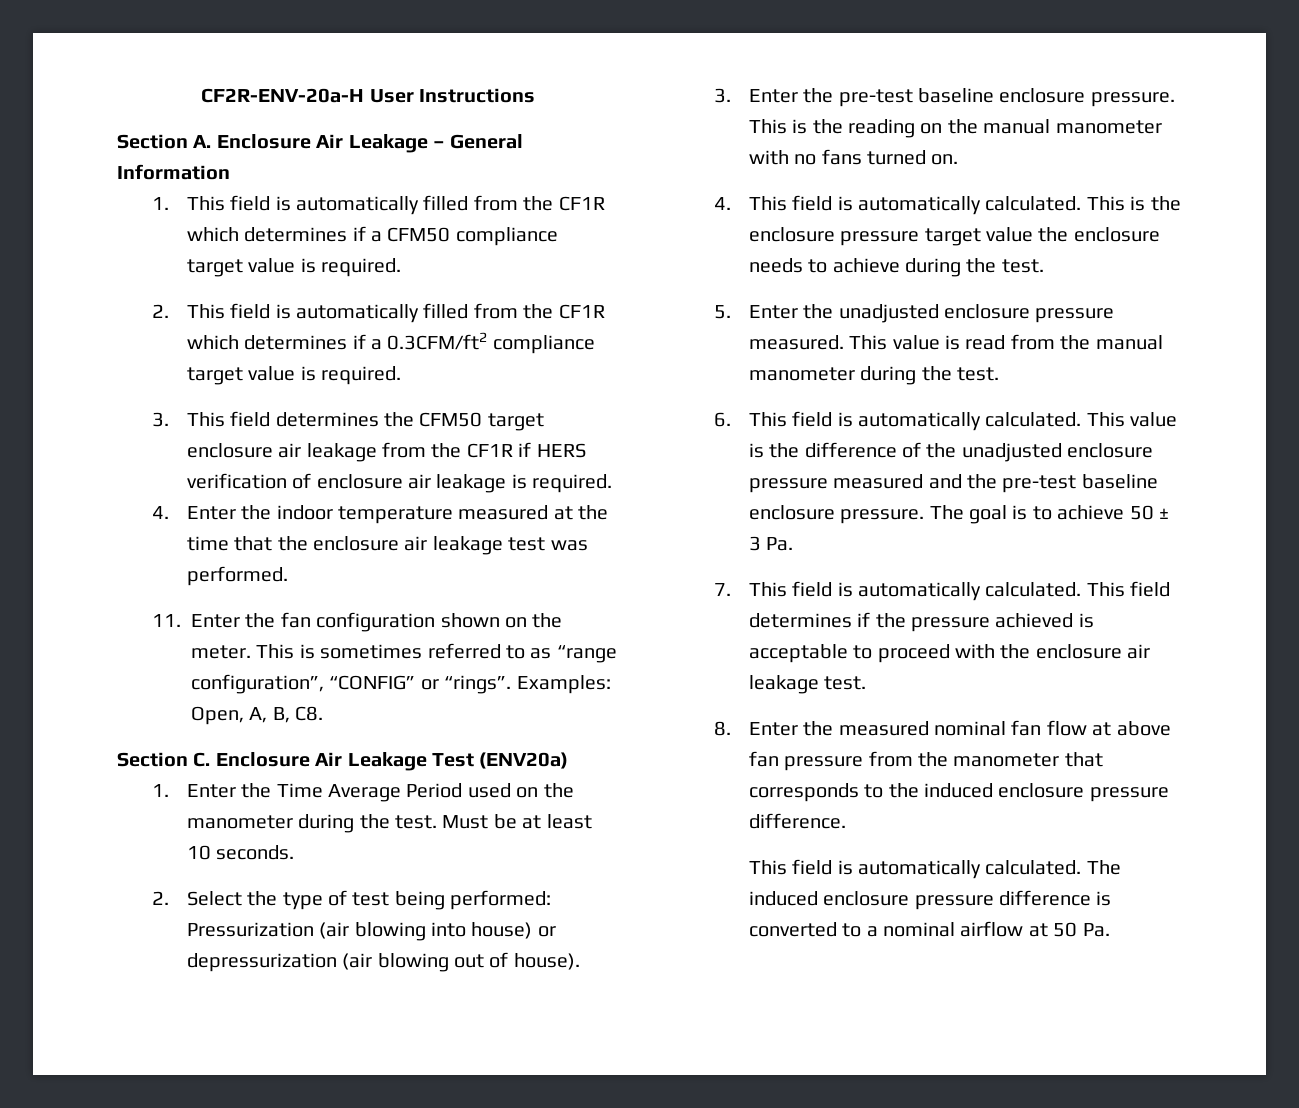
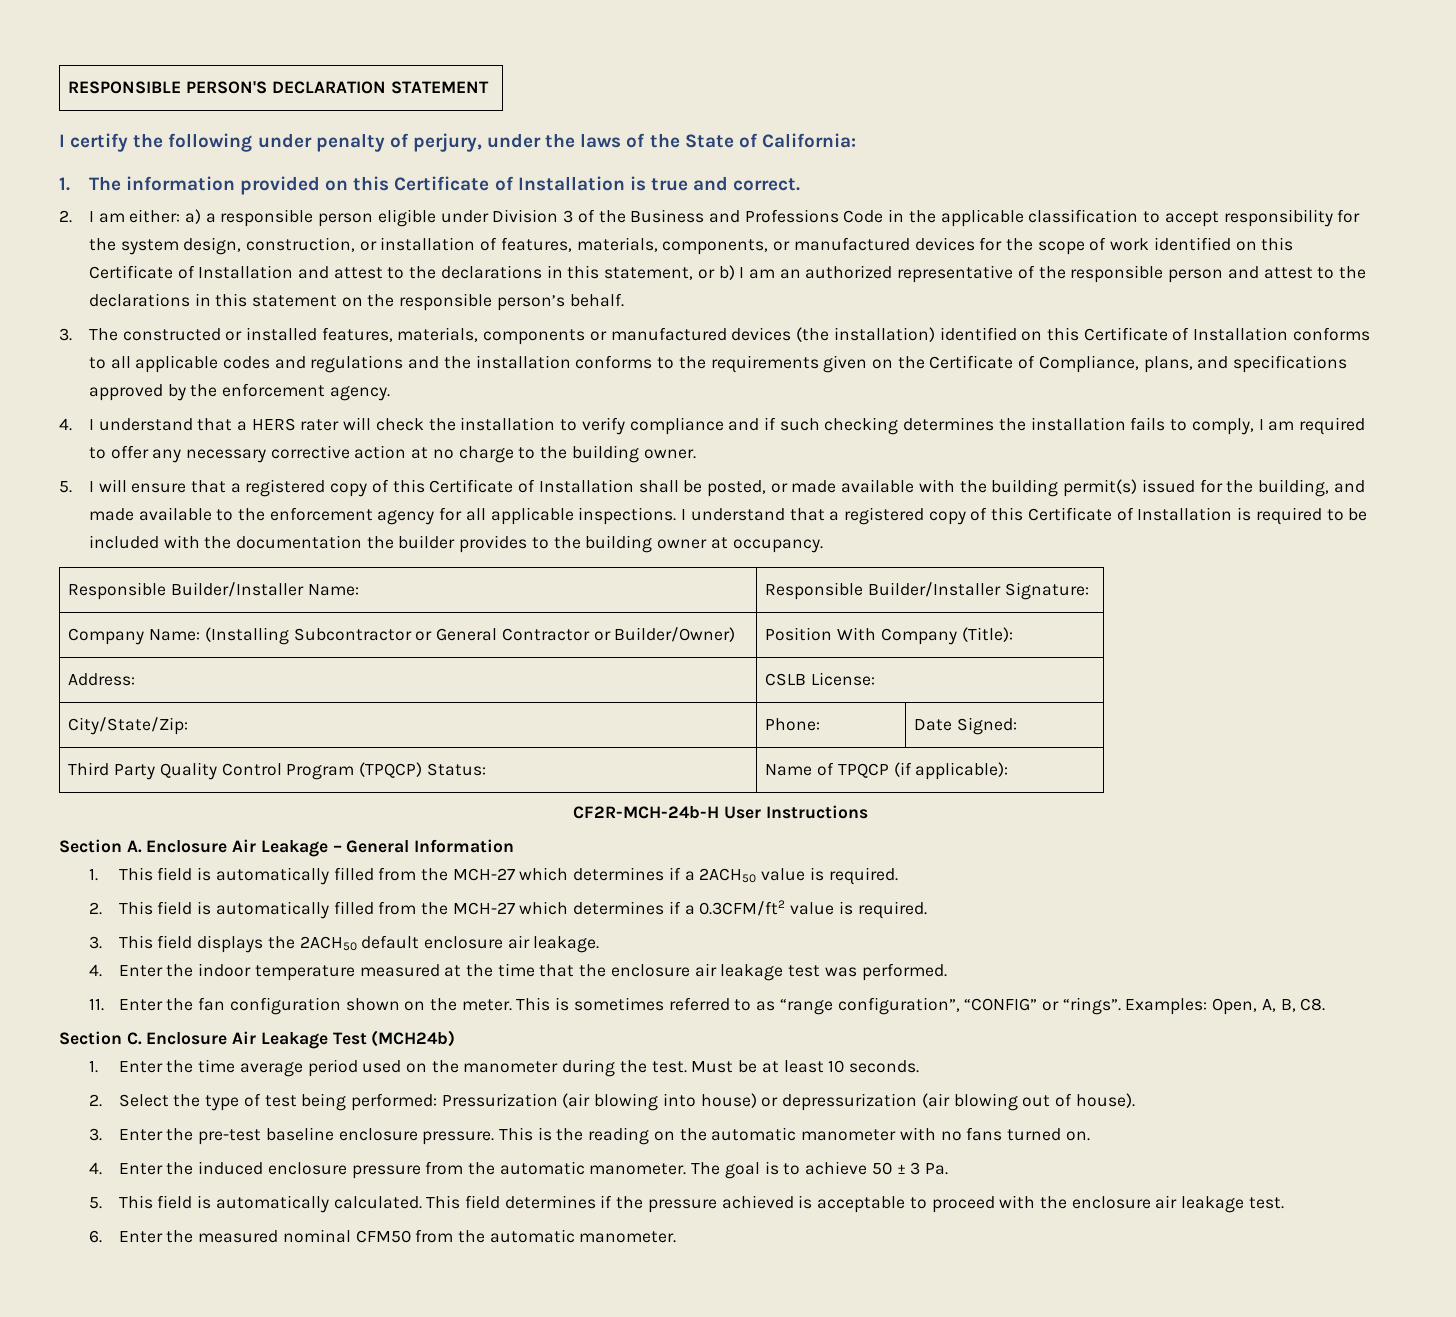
- CF2R-ENV-20a-H User Instructions
+ RESPONSIBLE PERSON'S DECLARATION STATEMENT
+ I certify the following under penalty of perjury, under the laws of the State of California:
+ 1. The information provided on this Certificate of Installation is true and correct.
+ 2. I am either: a) a responsible person eligible under Division 3 of the Business and Professions Code in the applicable classification to accept responsibility for the system design, construction, or installation of features, materials, components, or manufactured devices for the scope of work identified on this Certificate of Installation and attest to the declarations in this statement, or b) I am an authorized representative of the responsible person and attest to the declarations in this statement on the responsible person’s behalf.
+ 3. The constructed or installed features, materials, components or manufactured devices (the installation) identified on this Certificate of Installation conforms to all applicable codes and regulations and the installation conforms to the requirements given on the Certificate of Compliance, plans, and specifications approved by the enforcement agency.
+ 4. I understand that a HERS rater will check the installation to verify compliance and if such checking determines the installation fails to comply, I am required to offer any necessary corrective action at no charge to the building owner.
+ 5. I will ensure that a registered copy of this Certificate of Installation shall be posted, or made available with the building permit(s) issued for the building, and made available to the enforcement agency for all applicable inspections. I understand that a registered copy of this Certificate of Installation is required to be included with the documentation the builder provides to the building owner at occupancy.
+ Responsible Builder/Installer Name: | Responsible Builder/Installer Signature:
+ Company Name: (Installing Subcontractor or General Contractor or Builder/Owner) | Position With Company (Title):
+ Address: | CSLB License:
+ City/State/Zip: | Phone: | Date Signed:
+ Third Party Quality Control Program (TPQCP) Status: | Name of TPQCP (if applicable):
+ CF2R-MCH-24b-H User Instructions
- 1. This field is automatically filled from the CF1R which determines if a CFM50 compliance target value is required.
+ 1. This field is automatically filled from the MCH-27 which determines if a 2ACH50 value is required.
- 2. This field is automatically filled from the CF1R which determines if a 0.3CFM/ft2 compliance target value is required.
+ 2. This field is automatically filled from the MCH-27 which determines if a 0.3CFM/ft2 value is required.
- 3. This field determines the CFM50 target enclosure air leakage from the CF1R if HERS verification of enclosure air leakage is required.
+ 3. This field displays the 2ACH50 default enclosure air leakage.
- Section C. Enclosure Air Leakage Test (ENV20a)
+ Section C. Enclosure Air Leakage Test (MCH24b)
- 1. Enter the Time Average Period used on the manometer during the test.
+ 1. Enter the time average period used on the manometer during the test.
- This is the reading on the manual manometer with no fans turned on.
+ This is the reading on the automatic manometer with no fans turned on.
- 4. This field is automatically calculated. This is the enclosure pressure target value the enclosure needs to achieve during the test.
- 5. Enter the unadjusted enclosure pressure measured. This value is read from the manual manometer during the test.
- 6. This field is automatically calculated. This value is the difference of the unadjusted enclosure pressure measured and the pre-test baseline enclosure pressure.
+ 4. Enter the induced enclosure pressure from the automatic manometer.
- 7. This field is automatically calculated.
+ 5. This field is automatically calculated.
- 8. Enter the measured nominal fan flow at above fan pressure from the manometer that corresponds to the induced enclosure pressure difference.
- This field is automatically calculated. The induced enclosure pressure difference is converted to a nominal airflow at 50 Pa.
+ 6. Enter the measured nominal CFM50 from the automatic manometer.

